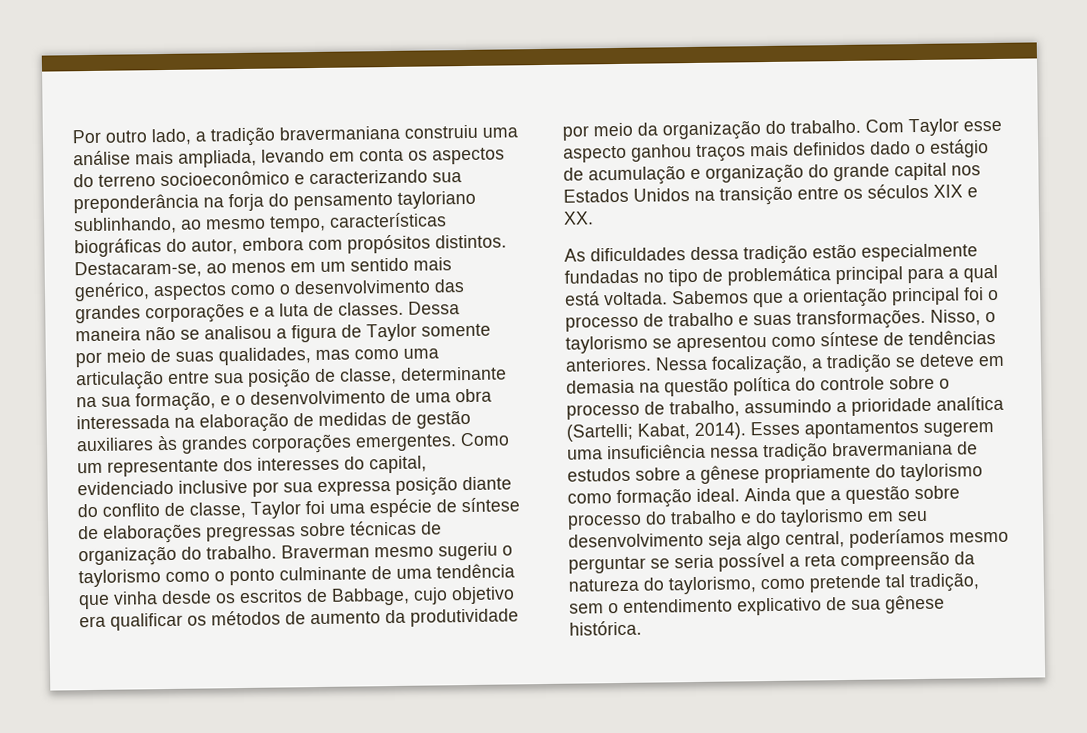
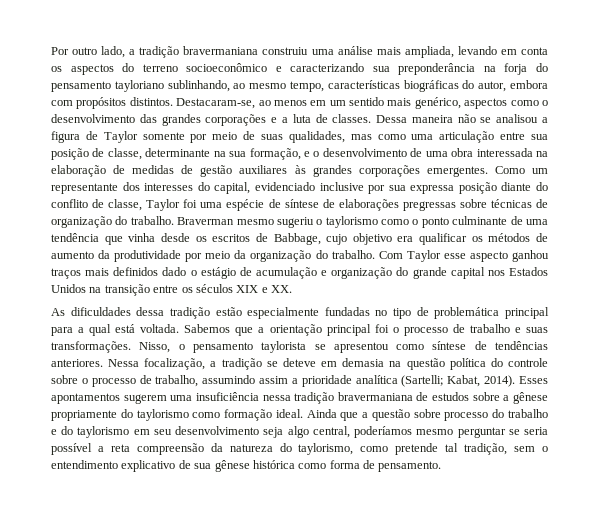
- Nisso, o taylorismo se apresentou como síntese de tendências anteriores.
+ Nisso, o pensamento taylorista se apresentou como síntese de tendências anteriores.
- Nessa focalização, a tradição se deteve em demasia na questão política do controle sobre o processo de trabalho, assumindo a prioridade analítica (Sartelli; Kabat, 2014).
+ Nessa focalização, a tradição se deteve em demasia na questão política do controle sobre o processo de trabalho, assumindo assim a prioridade analítica (Sartelli; Kabat, 2014).
- Ainda que a questão sobre processo do trabalho e do taylorismo em seu desenvolvimento seja algo central, poderíamos mesmo perguntar se seria possível a reta compreensão da natureza do taylorismo, como pretende tal tradição, sem o entendimento explicativo de sua gênese histórica.
+ Ainda que a questão sobre processo do trabalho e do taylorismo em seu desenvolvimento seja algo central, poderíamos mesmo perguntar se seria possível a reta compreensão da natureza do taylorismo, como pretende tal tradição, sem o entendimento explicativo de sua gênese histórica como forma de pensamento.

